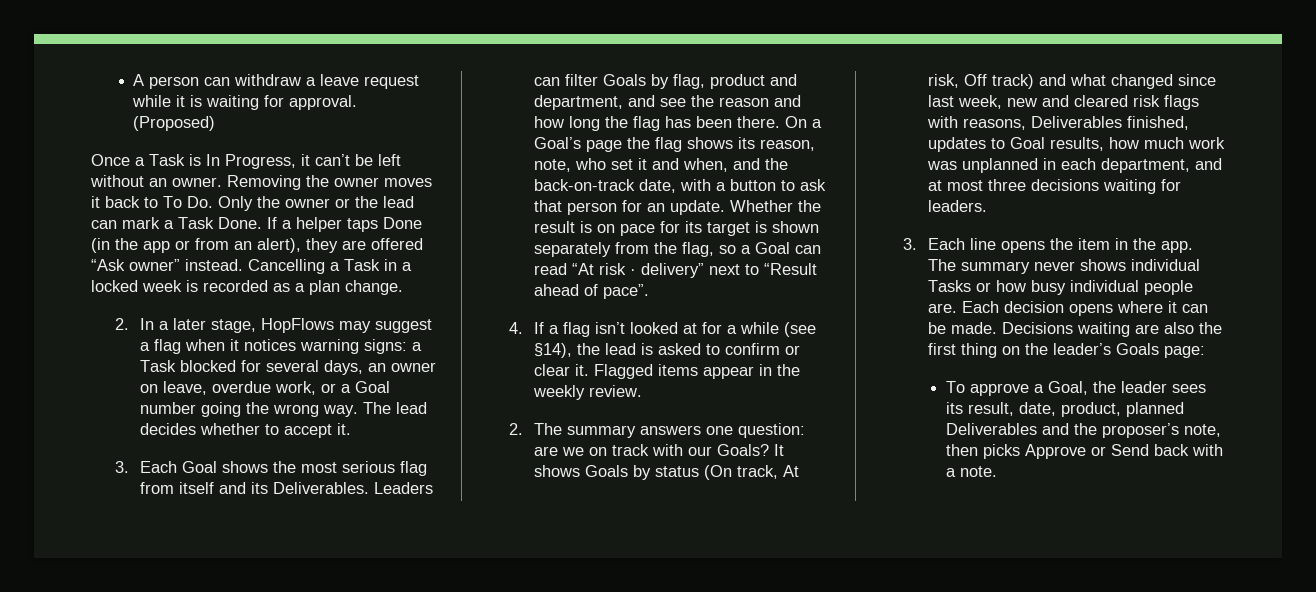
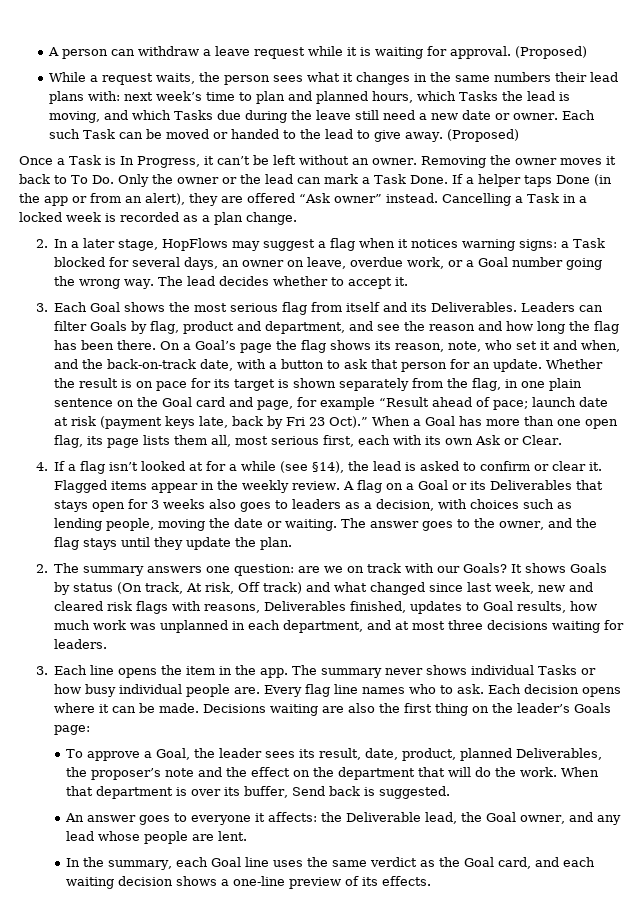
+ While a request waits, the person sees what it changes in the same numbers their lead plans with: next week’s time to plan and planned hours, which Tasks the lead is moving, and which Tasks due during the leave still need a new date or owner. Each such Task can be moved or handed to the lead to give away. (Proposed)
- Whether the result is on pace for its target is shown separately from the flag, so a Goal can read “At risk · delivery” next to “Result ahead of pace”.
+ Whether the result is on pace for its target is shown separately from the flag, in one plain sentence on the Goal card and page, for example “Result ahead of pace; launch date at risk (payment keys late, back by Fri 23 Oct).” When a Goal has more than one open flag, its page lists them all, most serious first, each with its own Ask or Clear.
+ A flag on a Goal or its Deliverables that stays open for 3 weeks also goes to leaders as a decision, with choices such as lending people, moving the date or waiting. The answer goes to the owner, and the flag stays until they update the plan.
+ Every flag line names who to ask.
- To approve a Goal, the leader sees its result, date, product, planned Deliverables and the proposer’s note, then picks Approve or Send back with a note.
+ To approve a Goal, the leader sees its result, date, product, planned Deliverables, the proposer’s note and the effect on the department that will do the work. When that department is over its buffer, Send back is suggested.
+ An answer goes to everyone it affects: the Deliverable lead, the Goal owner, and any lead whose people are lent.
+ In the summary, each Goal line uses the same verdict as the Goal card, and each waiting decision shows a one-line preview of its effects.

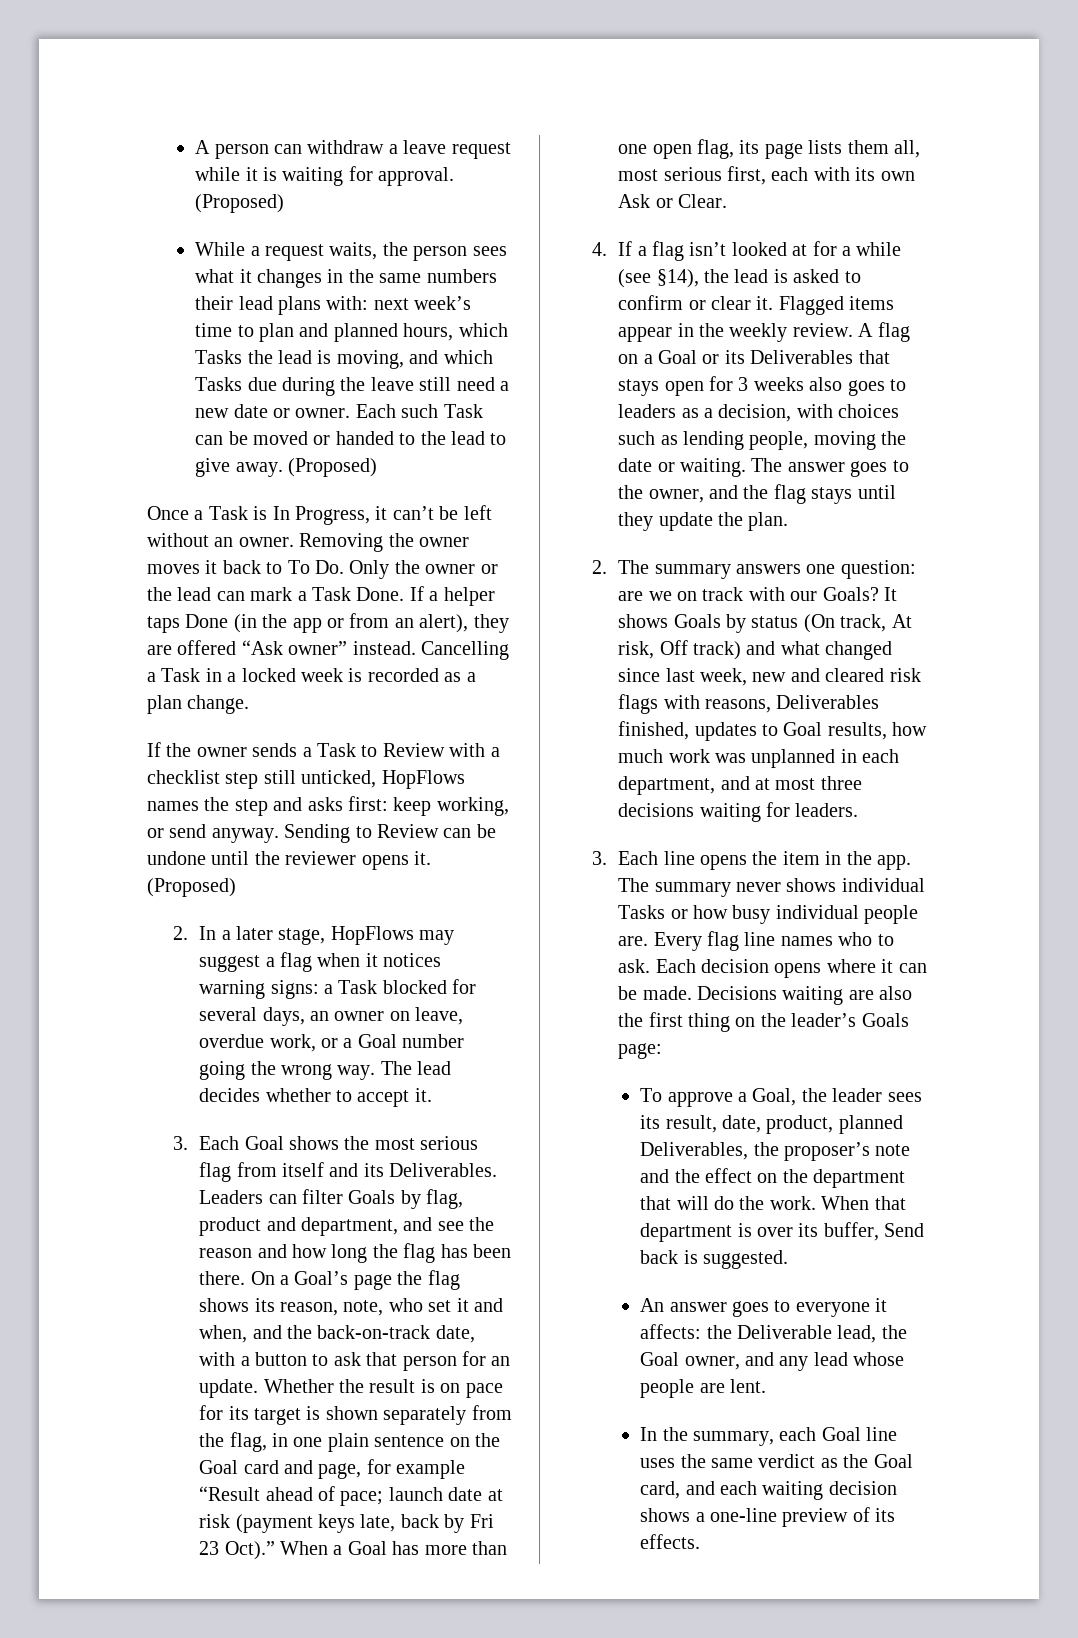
+ If the owner sends a Task to Review with a checklist step still unticked, HopFlows names the step and asks first: keep working, or send anyway. Sending to Review can be undone until the reviewer opens it. (Proposed)

